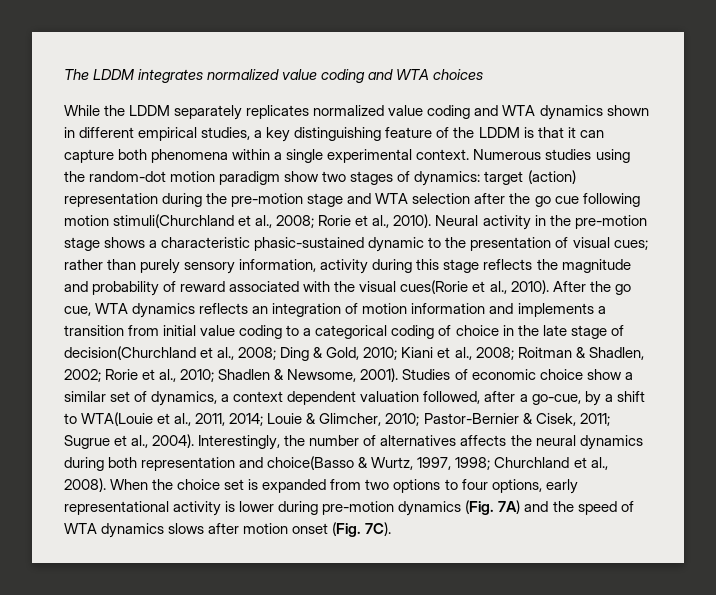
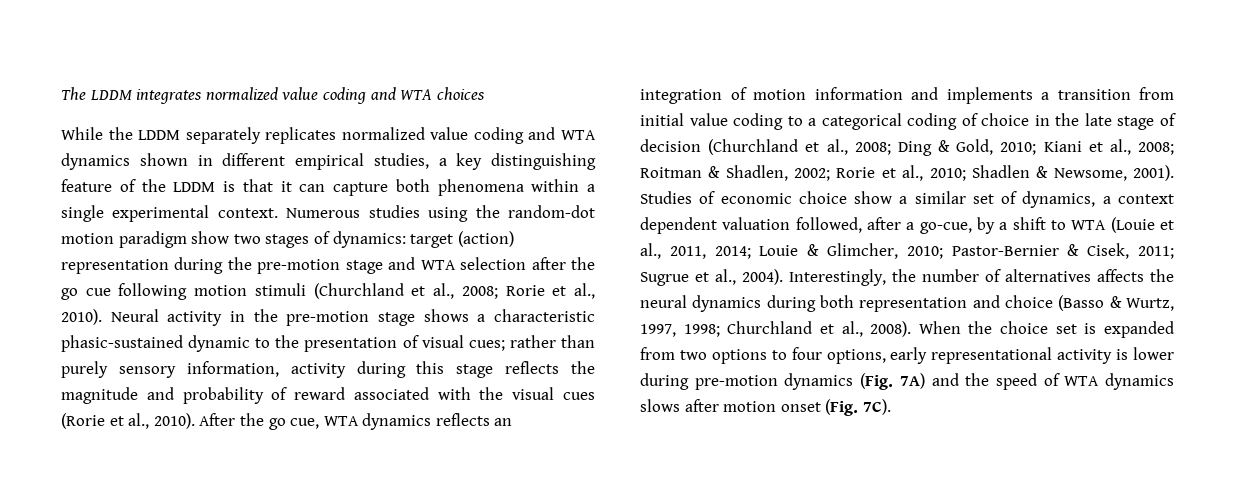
- Numerous studies using the random-dot motion paradigm show two stages of dynamics: target (action) representation during the pre-motion stage and WTA selection after the go cue following motion stimuli(Churchland et al., 2008; Rorie et al., 2010).
+ Numerous studies using the random-dot motion paradigm show two stages of dynamics: target (action) representation during the pre-motion stage and WTA selection after the go cue following motion stimuli (Churchland et al., 2008; Rorie et al., 2010).
- Neural activity in the pre-motion stage shows a characteristic phasic-sustained dynamic to the presentation of visual cues; rather than purely sensory information, activity during this stage reflects the magnitude and probability of reward associated with the visual cues(Rorie et al., 2010).
+ Neural activity in the pre-motion stage shows a characteristic phasic-sustained dynamic to the presentation of visual cues; rather than purely sensory information, activity during this stage reflects the magnitude and probability of reward associated with the visual cues (Rorie et al., 2010).
- After the go cue, WTA dynamics reflects an integration of motion information and implements a transition from initial value coding to a categorical coding of choice in the late stage of decision(Churchland et al., 2008; Ding & Gold, 2010; Kiani et al., 2008; Roitman & Shadlen, 2002; Rorie et al., 2010; Shadlen & Newsome, 2001).
+ After the go cue, WTA dynamics reflects an integration of motion information and implements a transition from initial value coding to a categorical coding of choice in the late stage of decision (Churchland et al., 2008; Ding & Gold, 2010; Kiani et al., 2008; Roitman & Shadlen, 2002; Rorie et al., 2010; Shadlen & Newsome, 2001).
- Studies of economic choice show a similar set of dynamics, a context dependent valuation followed, after a go-cue, by a shift to WTA(Louie et al., 2011, 2014; Louie & Glimcher, 2010; Pastor-Bernier & Cisek, 2011; Sugrue et al., 2004).
+ Studies of economic choice show a similar set of dynamics, a context dependent valuation followed, after a go-cue, by a shift to WTA (Louie et al., 2011, 2014; Louie & Glimcher, 2010; Pastor-Bernier & Cisek, 2011; Sugrue et al., 2004).
- Interestingly, the number of alternatives affects the neural dynamics during both representation and choice(Basso & Wurtz, 1997, 1998; Churchland et al., 2008).
+ Interestingly, the number of alternatives affects the neural dynamics during both representation and choice (Basso & Wurtz, 1997, 1998; Churchland et al., 2008).

